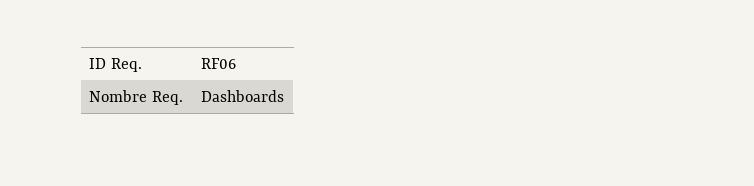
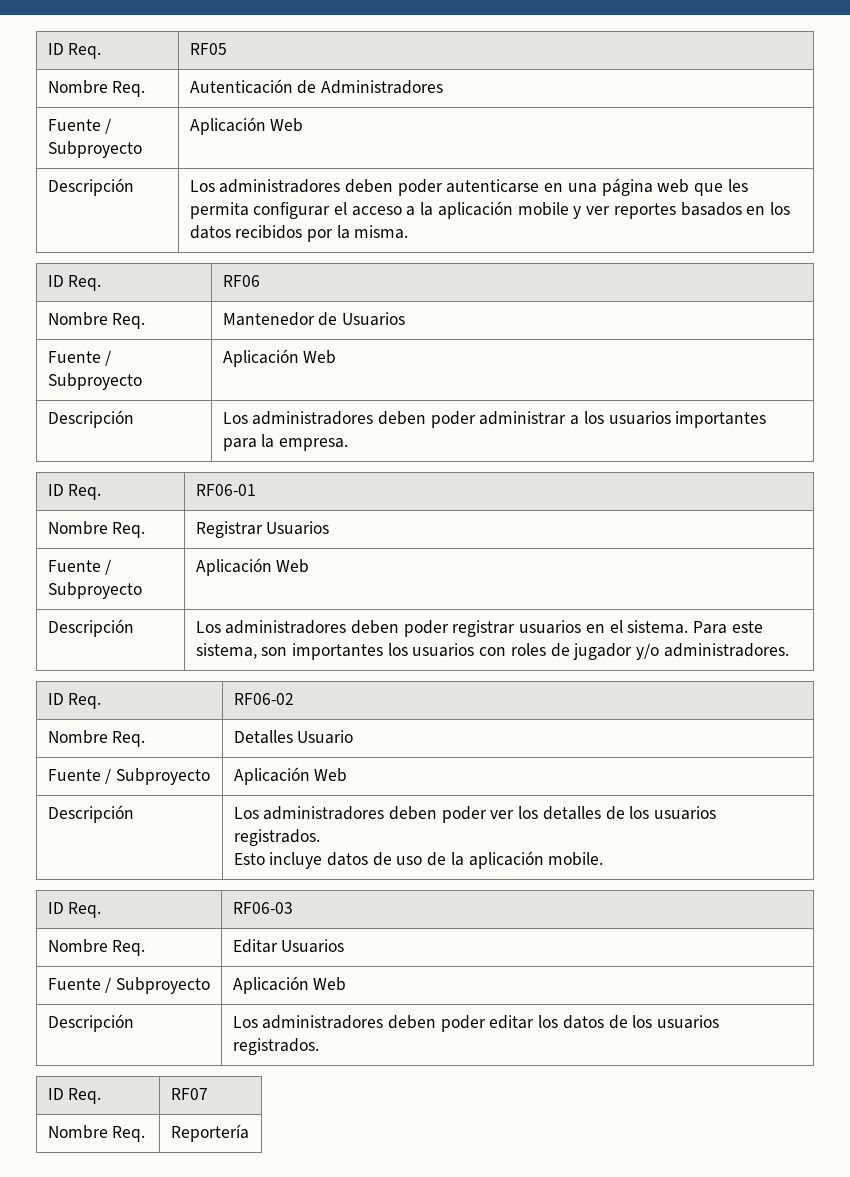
+ ID Req. | RF05
+ Nombre Req. | Autenticación de Administradores
+ Fuente / Subproyecto | Aplicación Web
+ Descripción | Los administradores deben poder autenticarse en una página web que les permita configurar el acceso a la aplicación mobile y ver reportes basados en los datos recibidos por la misma.
  ID Req. | RF06
- Nombre Req. | Dashboards
+ Nombre Req. | Mantenedor de Usuarios
+ Fuente / Subproyecto | Aplicación Web
+ Descripción | Los administradores deben poder administrar a los usuarios importantes para la empresa.
+ ID Req. | RF06-01
+ Nombre Req. | Registrar Usuarios
+ Fuente / Subproyecto | Aplicación Web
+ Descripción | Los administradores deben poder registrar usuarios en el sistema. Para este sistema, son importantes los usuarios con roles de jugador y/o administradores.
+ ID Req. | RF06-02
+ Nombre Req. | Detalles Usuario
+ Fuente / Subproyecto | Aplicación Web
+ Descripción | Los administradores deben poder ver los detalles de los usuarios registrados.
+ Esto incluye datos de uso de la aplicación mobile.
+ ID Req. | RF06-03
+ Nombre Req. | Editar Usuarios
+ Fuente / Subproyecto | Aplicación Web
+ Descripción | Los administradores deben poder editar los datos de los usuarios registrados.
+ ID Req. | RF07
+ Nombre Req. | Reportería

